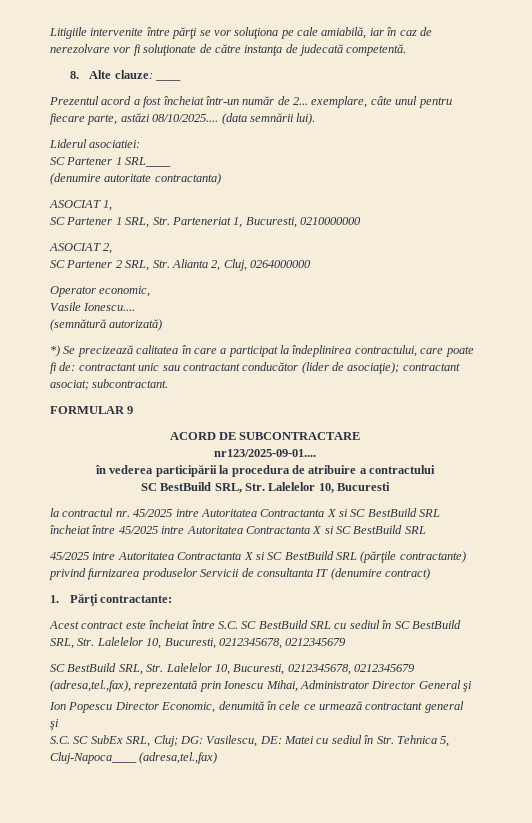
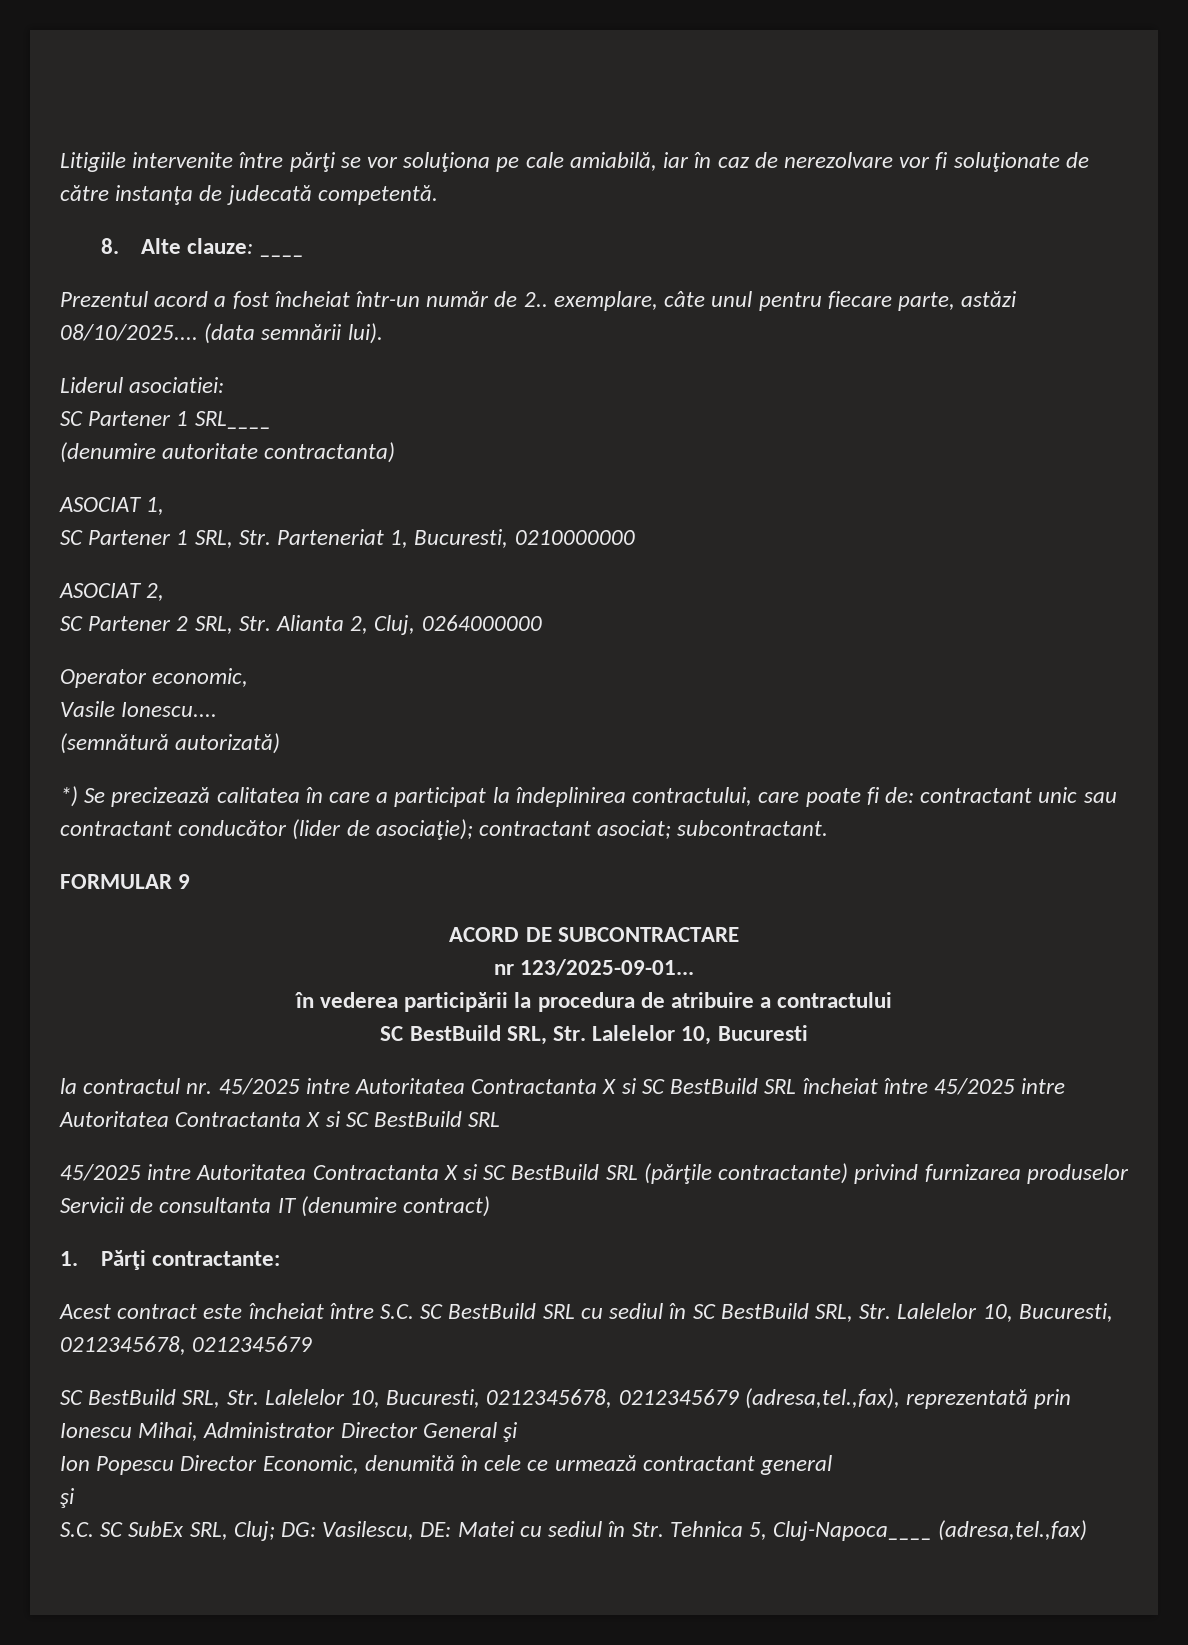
- Prezentul acord a fost încheiat într-un număr de 2... exemplare, câte unul pentru fiecare parte, astăzi 08/10/2025....
+ Prezentul acord a fost încheiat într-un număr de 2.. exemplare, câte unul pentru fiecare parte, astăzi 08/10/2025....
- nr123/2025-09-01....
+ nr 123/2025-09-01...

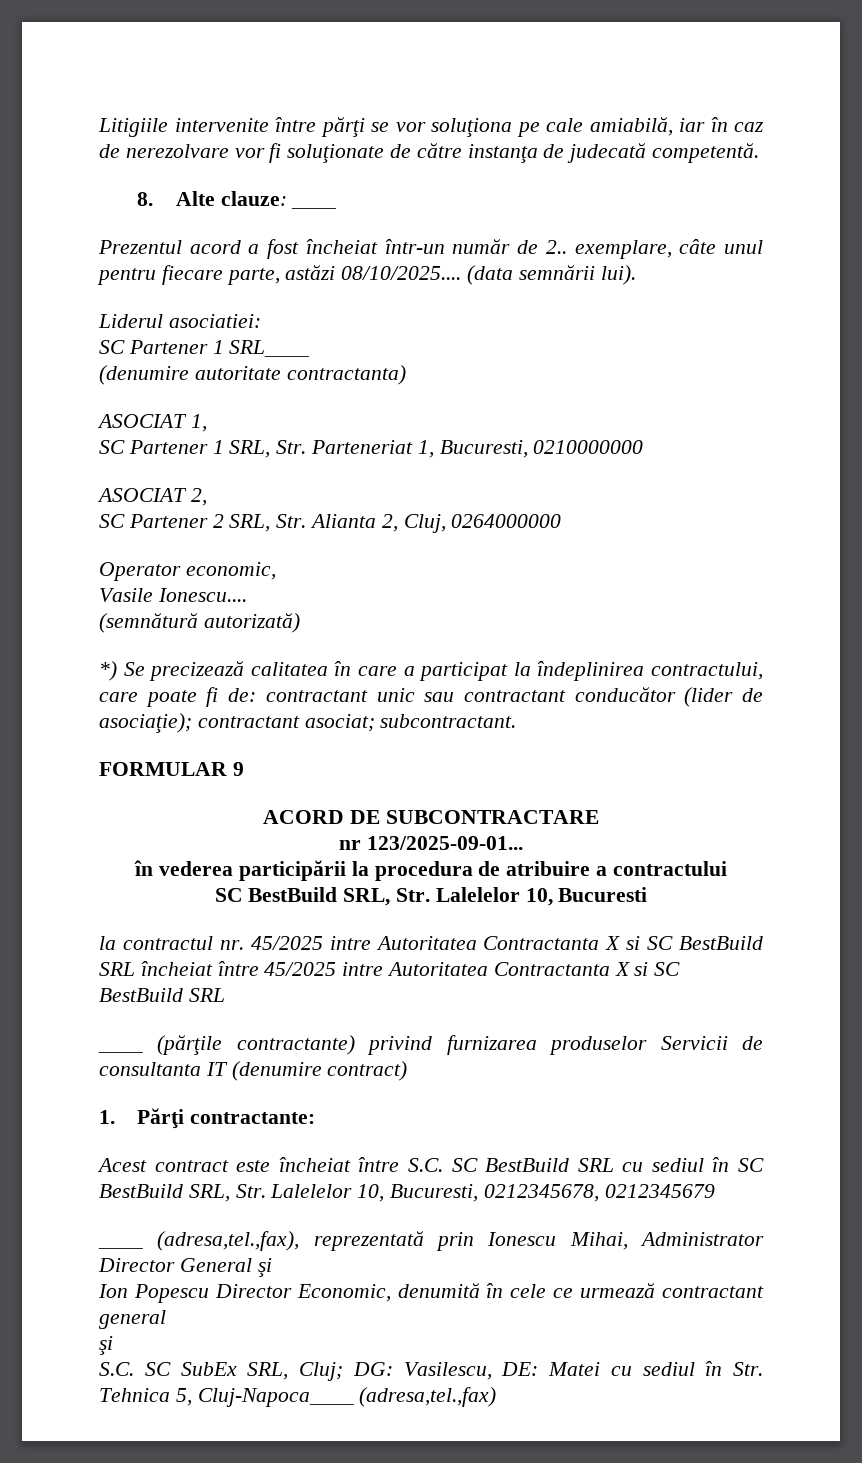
- 45/2025 intre Autoritatea Contractanta X si SC BestBuild SRL (părţile contractante) privind furnizarea produselor Servicii de consultanta IT (denumire contract)
+ ____ (părţile contractante) privind furnizarea produselor Servicii de consultanta IT (denumire contract)
- SC BestBuild SRL, Str. Lalelelor 10, Bucuresti, 0212345678, 0212345679 (adresa,tel.,fax), reprezentată prin Ionescu Mihai, Administrator Director General şi
+ ____ (adresa,tel.,fax), reprezentată prin Ionescu Mihai, Administrator Director General şi

